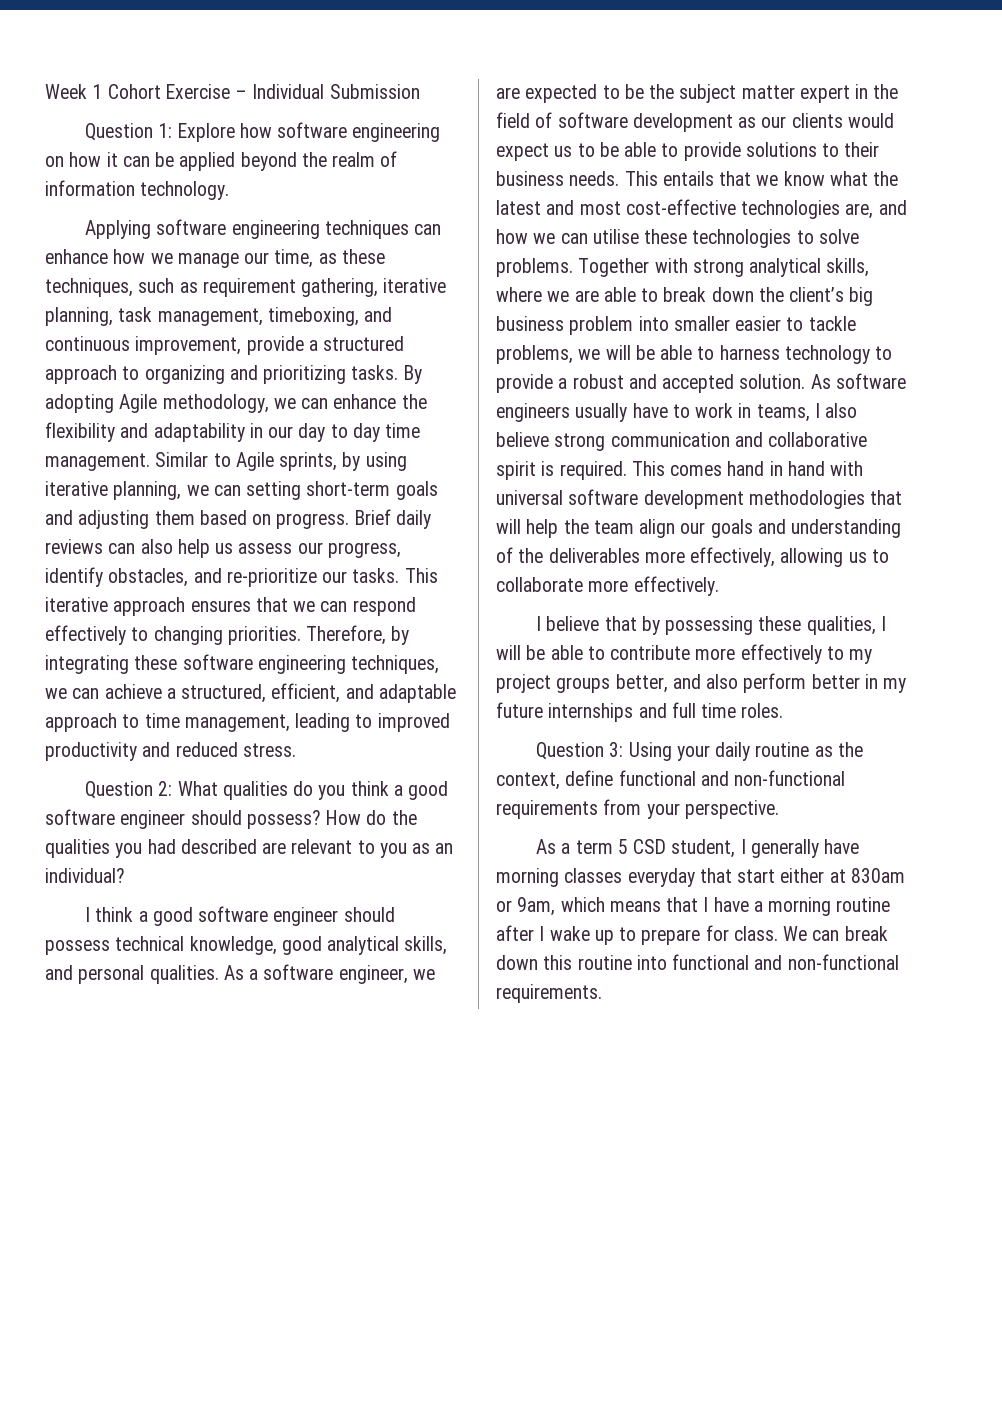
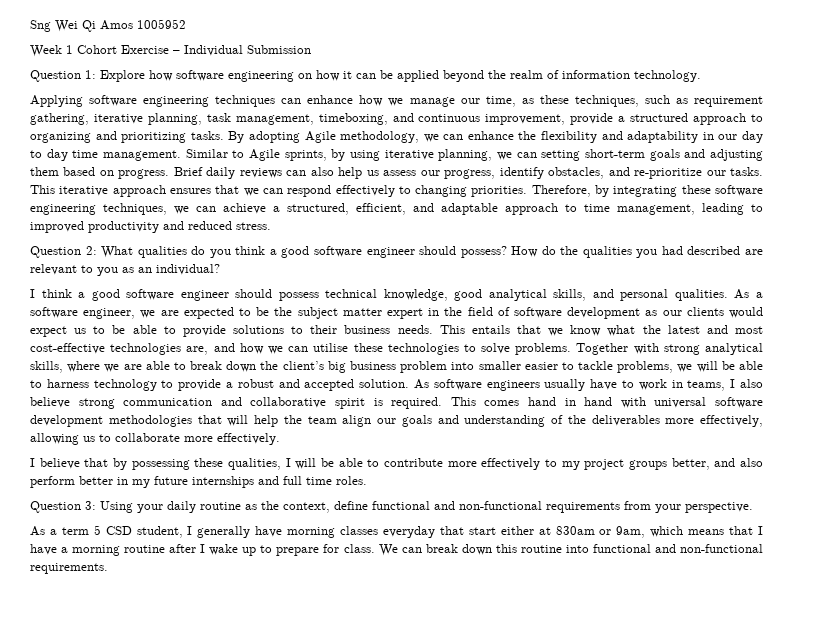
+ Sng Wei Qi Amos 1005952

